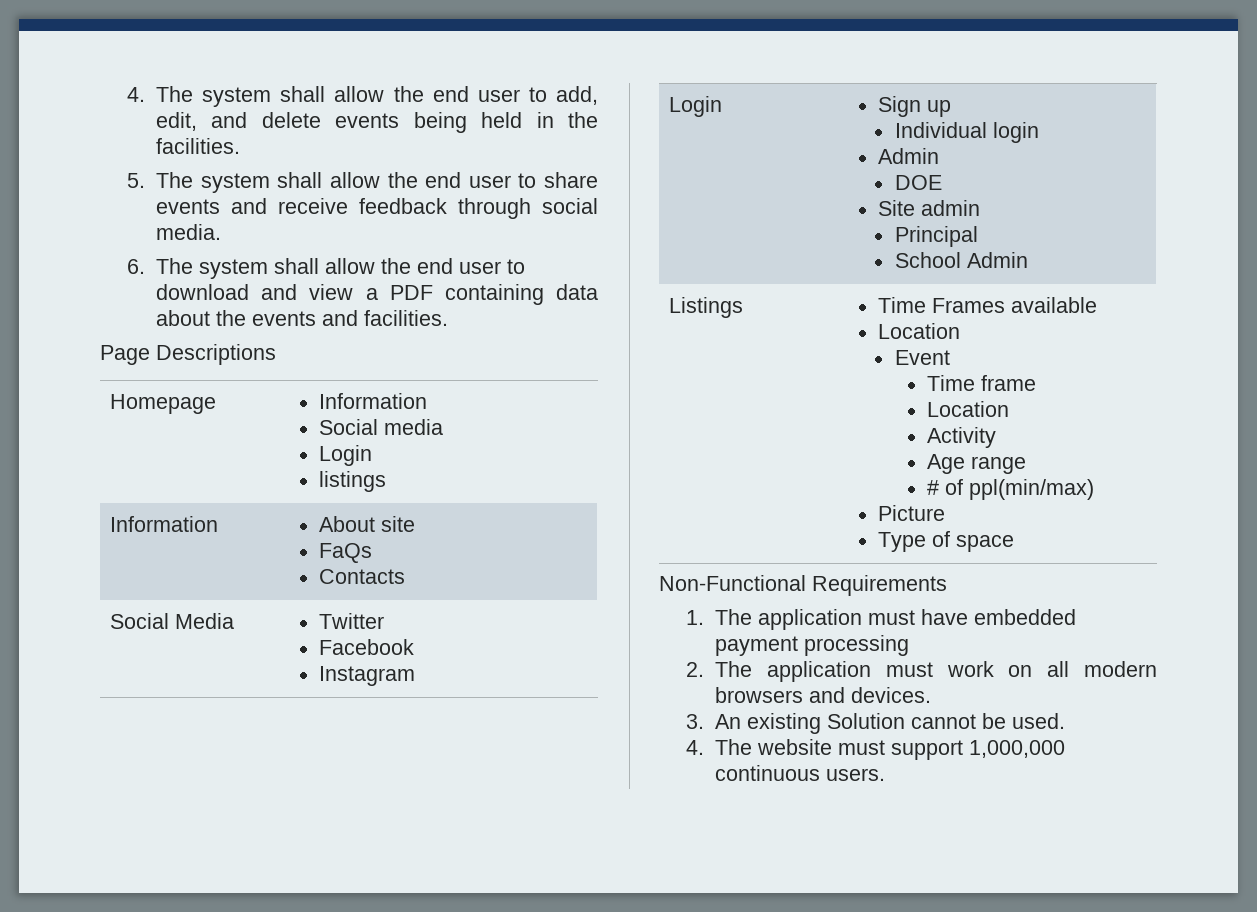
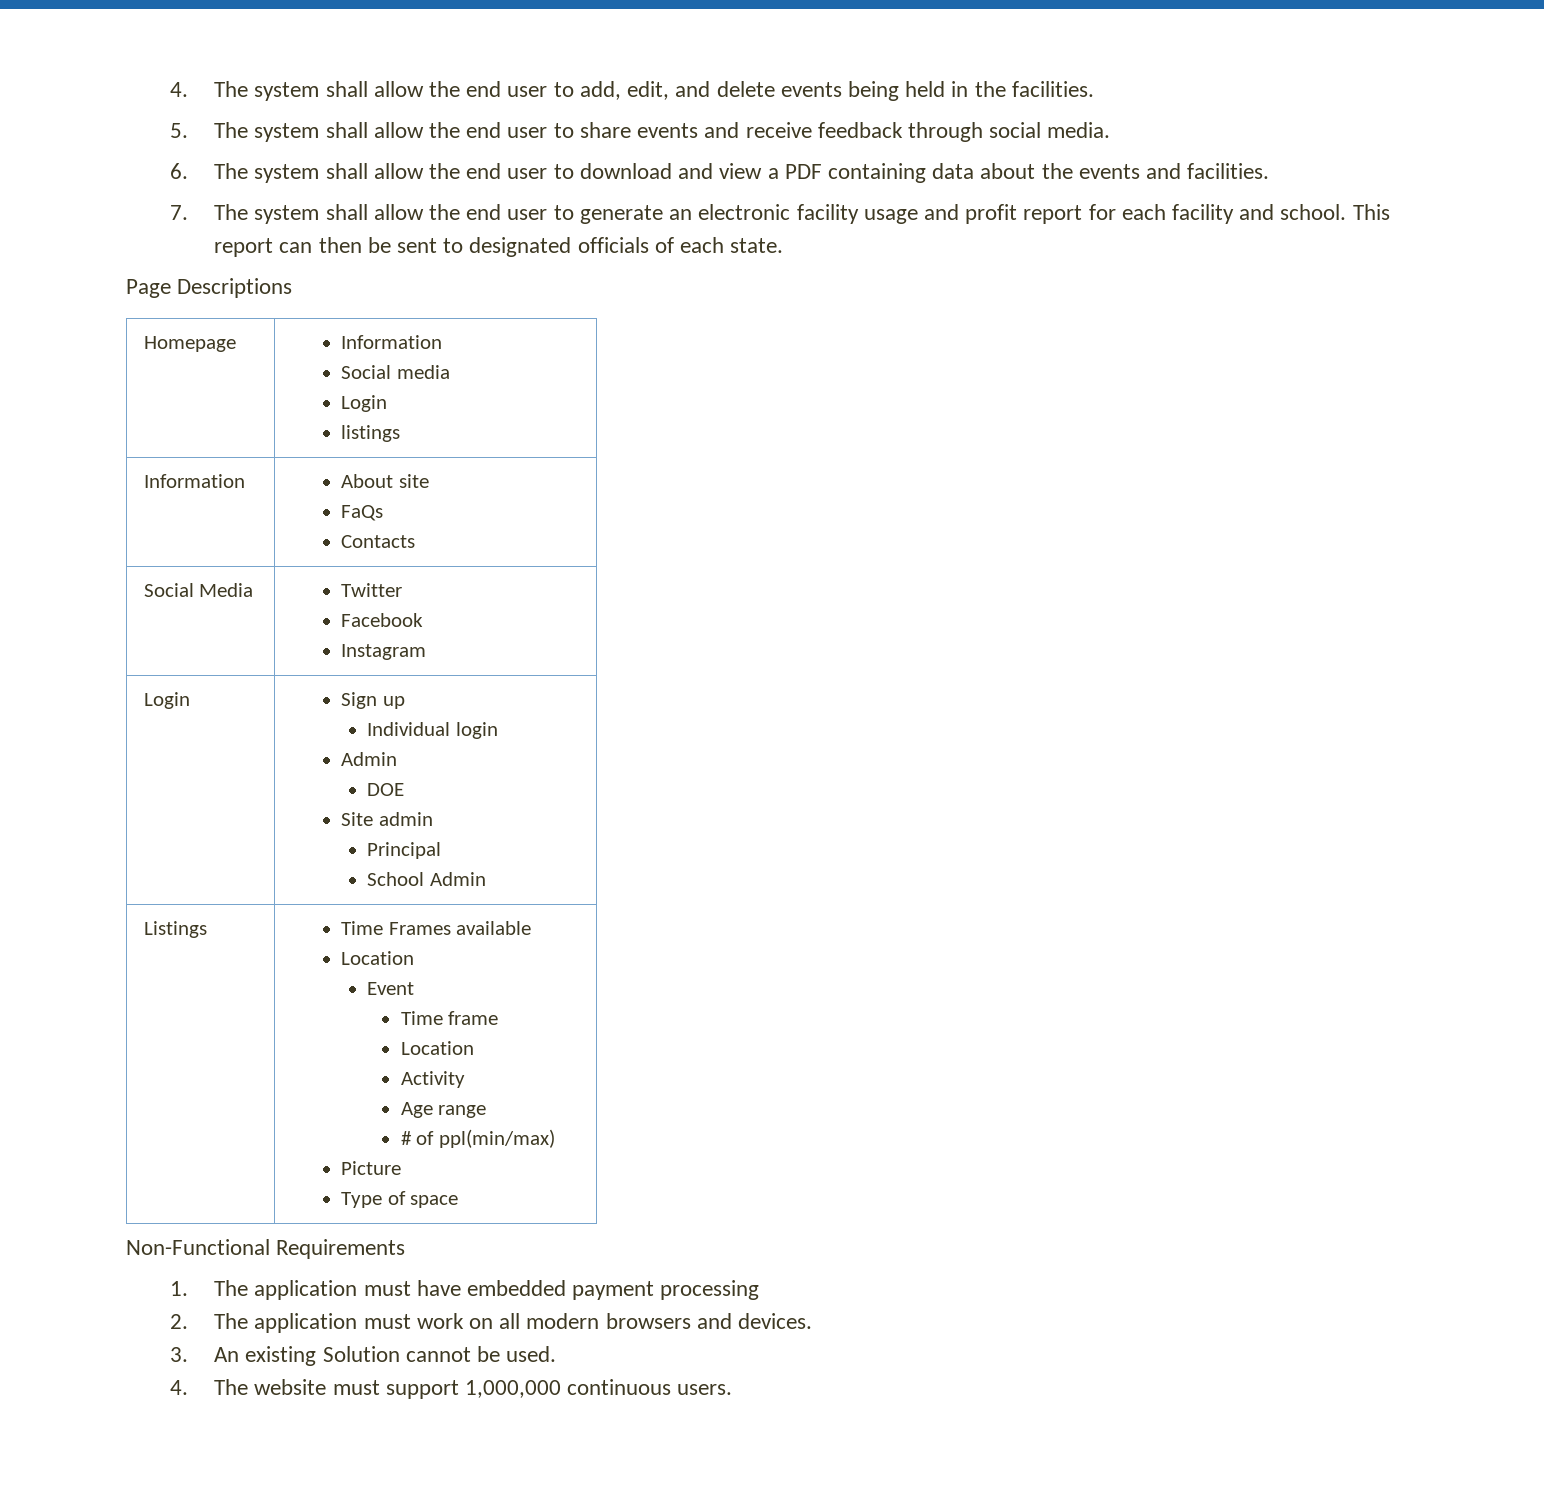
+ 7. The system shall allow the end user to generate an electronic facility usage and profit report for each facility and school. This report can then be sent to designated officials of each state.

